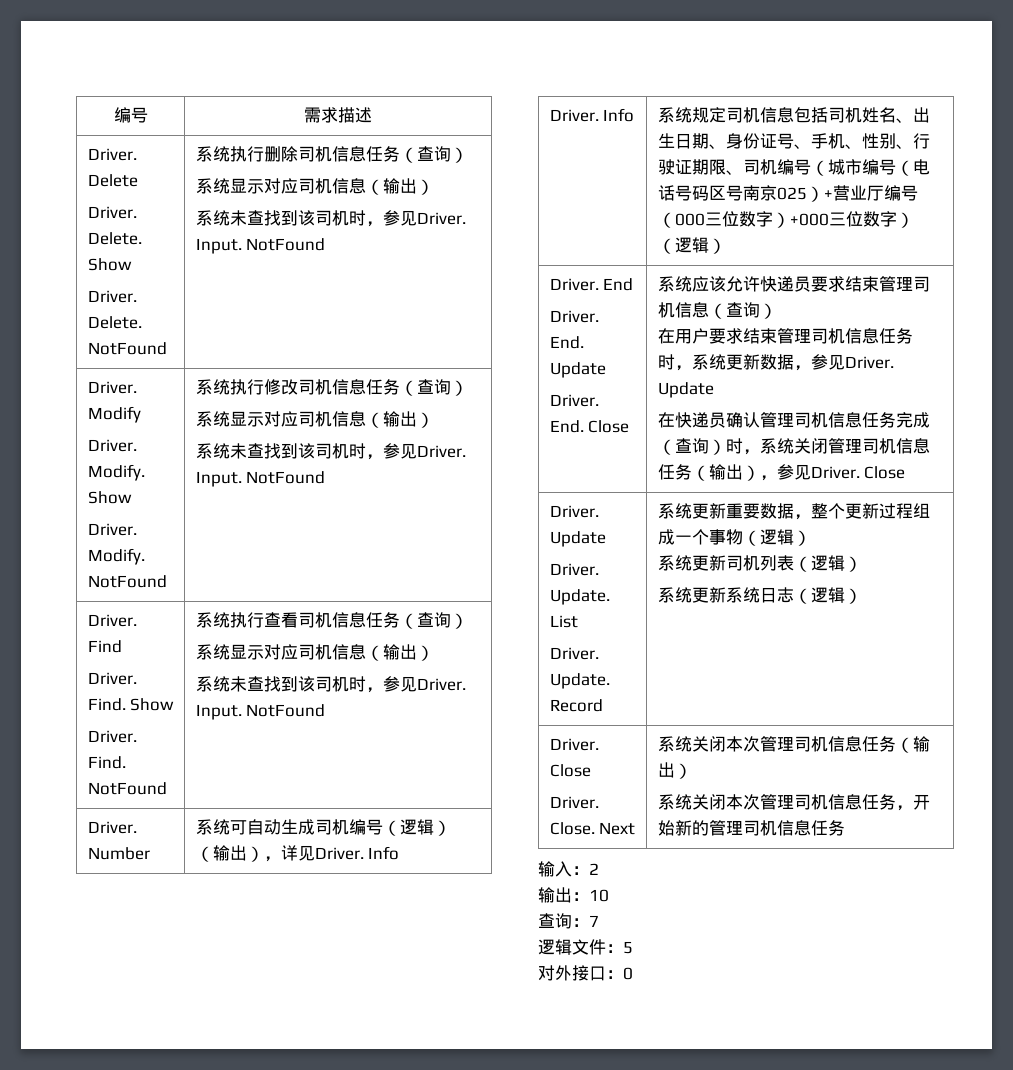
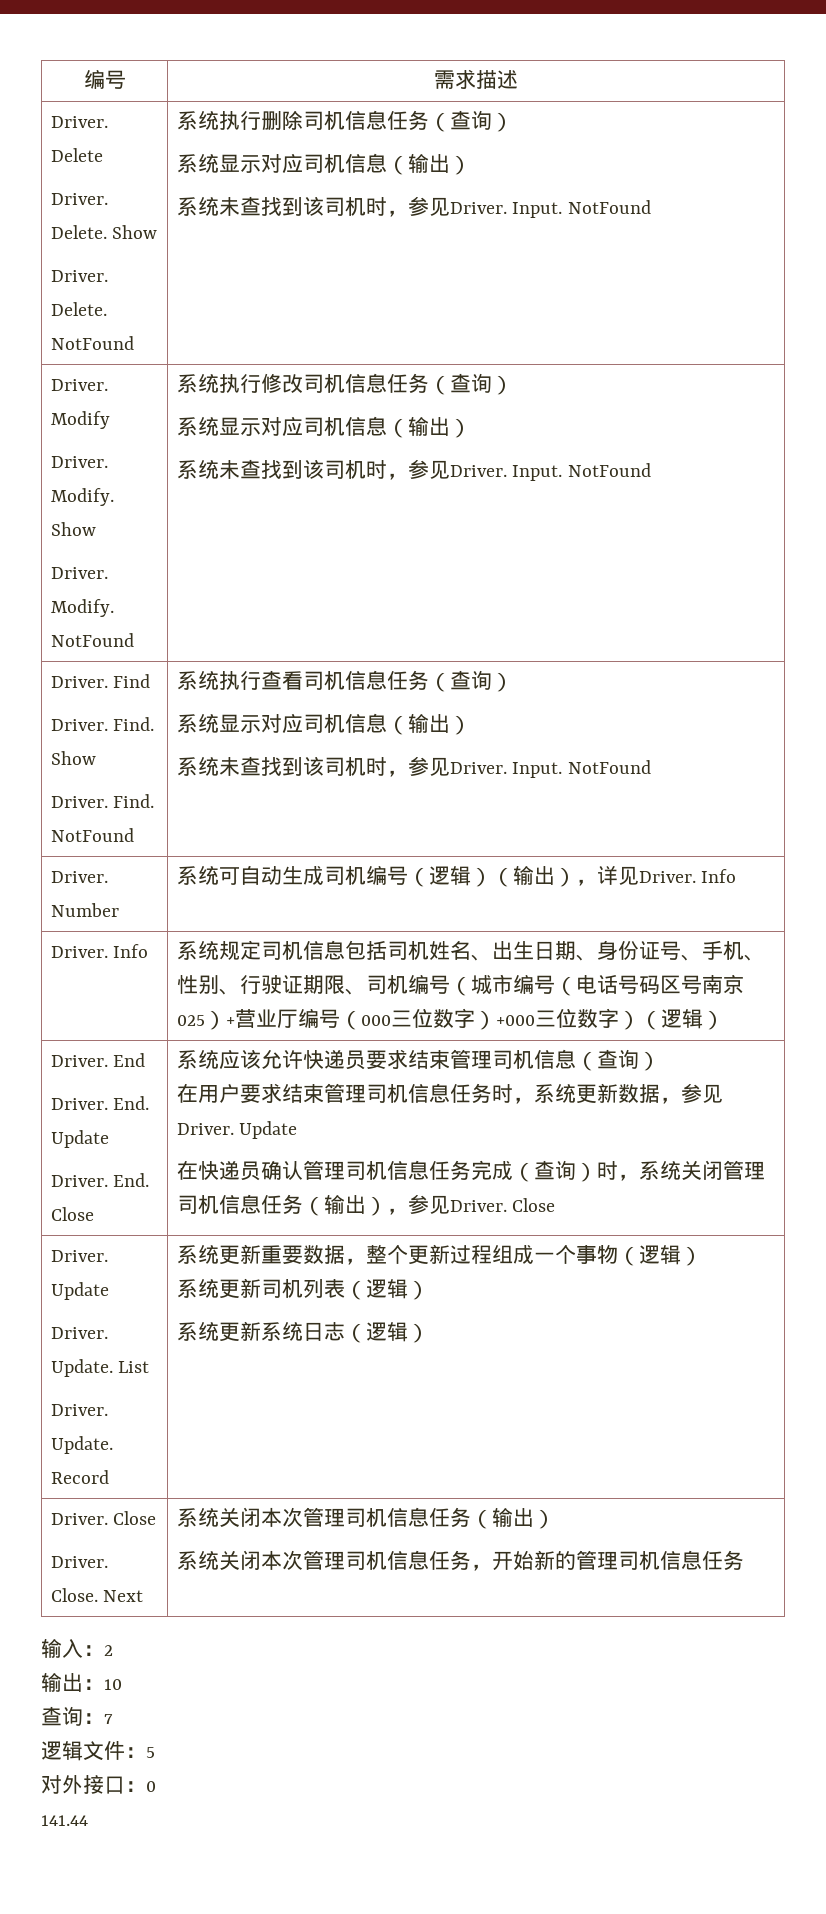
+ 141.44

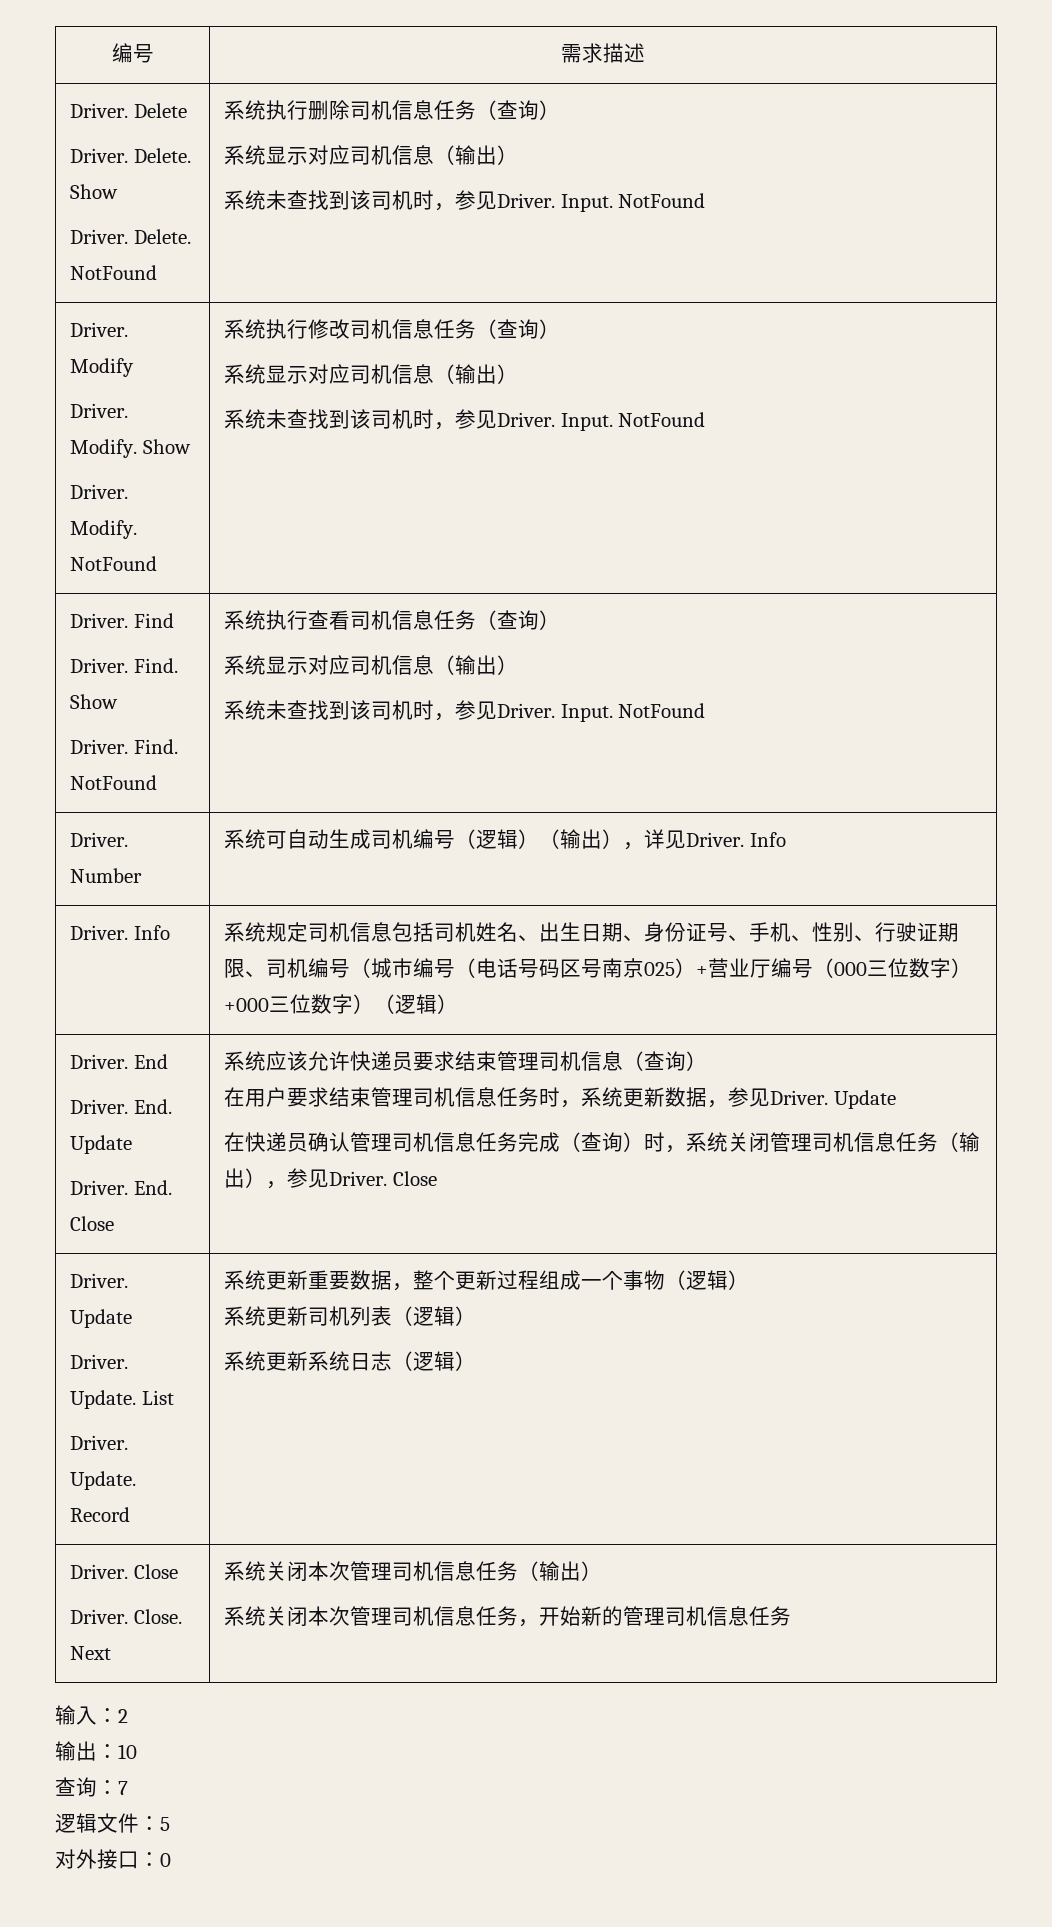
- 141.44

